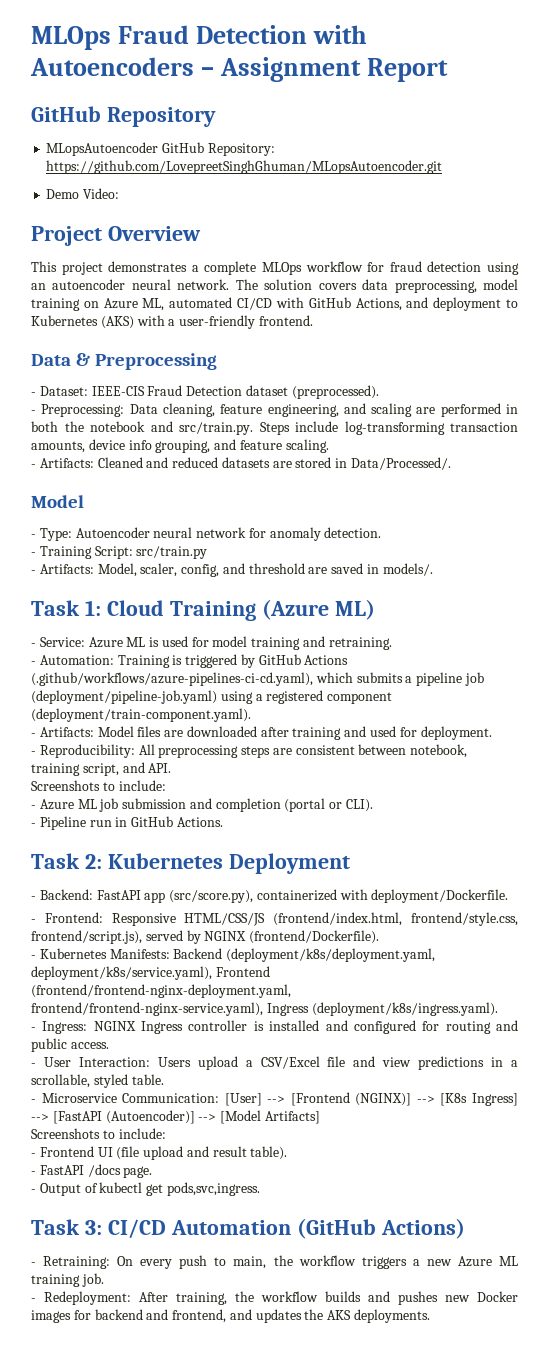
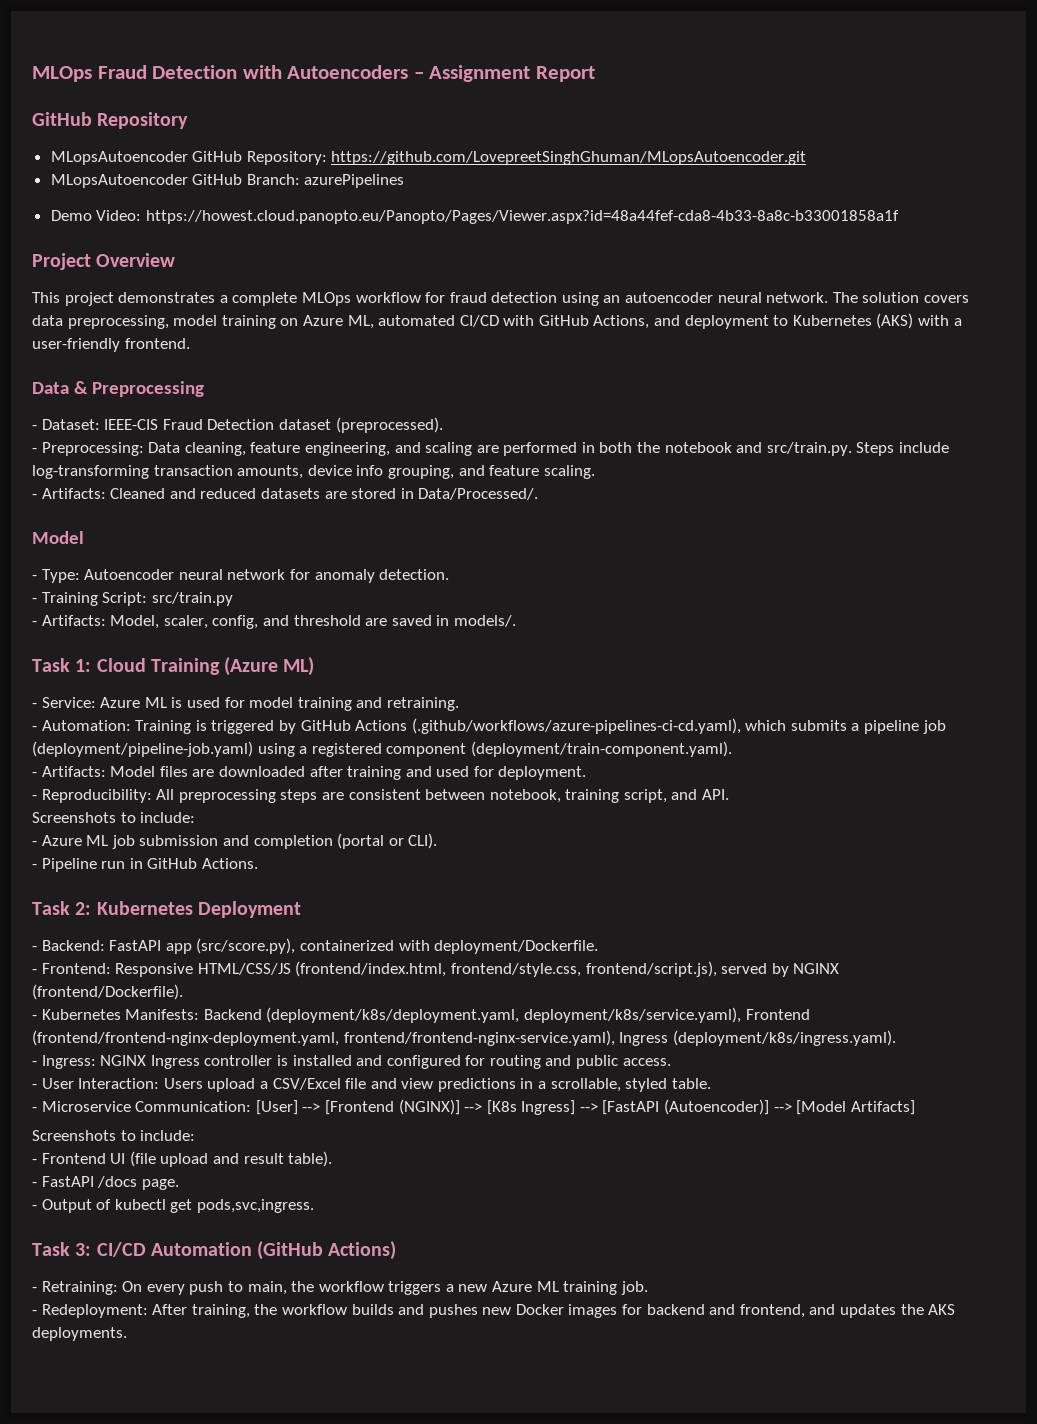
+ MLopsAutoencoder GitHub Branch: azurePipelines
- Demo Video:
+ Demo Video: https://howest.cloud.panopto.eu/Panopto/Pages/Viewer.aspx?id=48a44fef-cda8-4b33-8a8c-b33001858a1f

